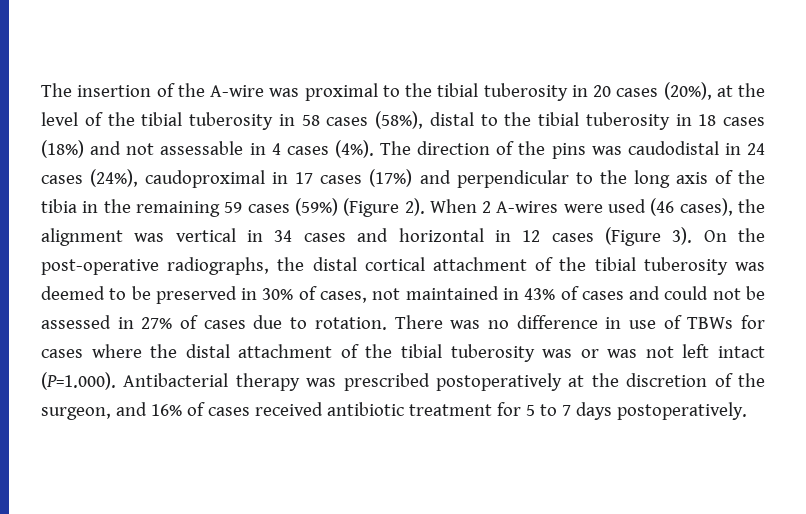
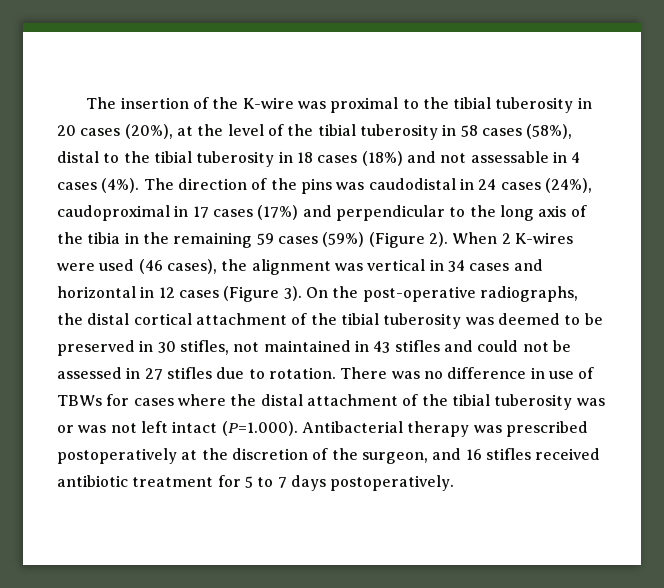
- The insertion of the A-wire was proximal to the tibial tuberosity in 20 cases (20%), at the level of the tibial tuberosity in 58 cases (58%), distal to the tibial tuberosity in 18 cases (18%) and not assessable in 4 cases (4%).
+ The insertion of the K-wire was proximal to the tibial tuberosity in 20 cases (20%), at the level of the tibial tuberosity in 58 cases (58%), distal to the tibial tuberosity in 18 cases (18%) and not assessable in 4 cases (4%).
- When 2 A-wires were used (46 cases), the alignment was vertical in 34 cases and horizontal in 12 cases (Figure 3).
+ When 2 K-wires were used (46 cases), the alignment was vertical in 34 cases and horizontal in 12 cases (Figure 3).
- On the post-operative radiographs, the distal cortical attachment of the tibial tuberosity was deemed to be preserved in 30% of cases, not maintained in 43% of cases and could not be assessed in 27% of cases due to rotation.
+ On the post-operative radiographs, the distal cortical attachment of the tibial tuberosity was deemed to be preserved in 30 stifles, not maintained in 43 stifles and could not be assessed in 27 stifles due to rotation.
- There was no difference in use of TBWs for cases where the distal attachment of the tibial tuberosity was or was not left intact (P=1.000). Antibacterial therapy was prescribed postoperatively at the discretion of the surgeon, and 16% of cases received antibiotic treatment for 5 to 7 days postoperatively.
+ There was no difference in use of TBWs for cases where the distal attachment of the tibial tuberosity was or was not left intact (P=1.000). Antibacterial therapy was prescribed postoperatively at the discretion of the surgeon, and 16 stifles received antibiotic treatment for 5 to 7 days postoperatively.

